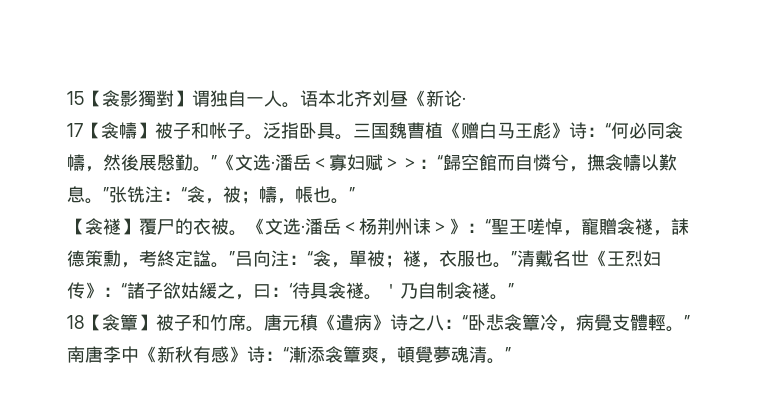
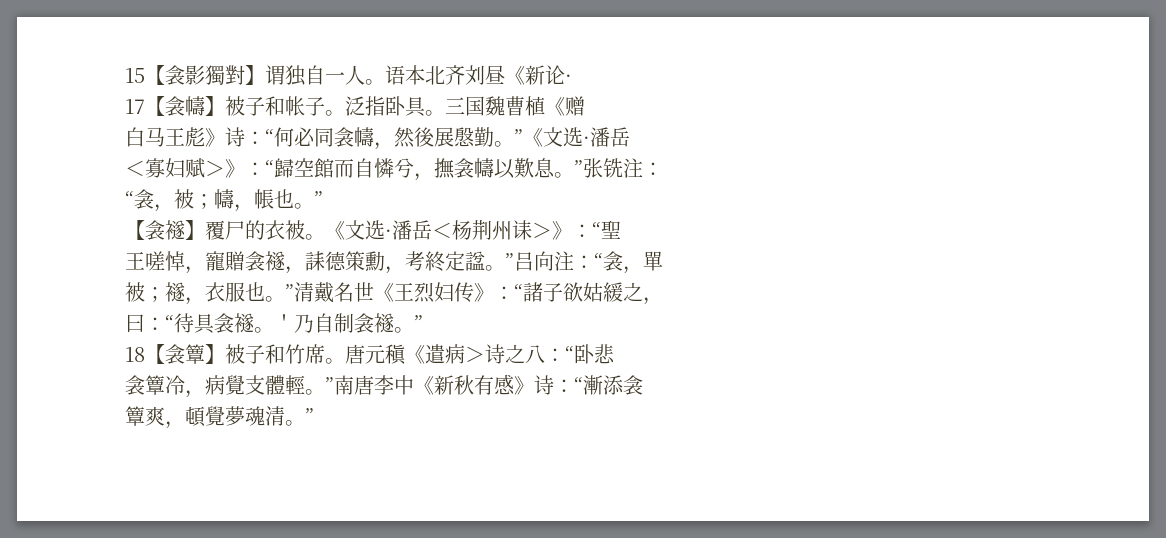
- 三国魏曹植《赠白马王彪》诗：“何必同衾幬，然後展慇勤。”《文选·潘岳＜寡妇赋＞＞：“歸空館而自憐兮，撫衾幬以歎息。”张铣注：“衾，被；幬，帳也。”
+ 三国魏曹植《赠
+ 白马王彪》诗：“何必同衾幬，然後展慇勤。”《文选·潘岳
+ ＜寡妇赋＞》：“歸空館而自憐兮，撫衾幬以歎息。”张铣注：
+ “衾，被；幬，帳也。”
- 《文选·潘岳＜杨荆州诔＞》：“聖王嗟悼，寵贈衾襚，誄德策勳，考終定諡。”吕向注：“衾，單被；襚，衣服也。”清戴名世《王烈妇传》：“諸子欲姑緩之，曰：‘待具衾襚。
+ 《文选·潘岳＜杨荆州诔＞》：“聖
+ 王嗟悼，寵贈衾襚，誄德策勳，考終定諡。”吕向注：“衾，單
+ 被；襚，衣服也。”清戴名世《王烈妇传》：“諸子欲姑緩之，
+ 曰：“待具衾襚。
- 唐元稹《遣病》诗之八：“卧悲衾簟冷，病覺支體輕。”南唐李中《新秋有感》诗：“漸添衾簟爽，頓覺夢魂清。”
+ 唐元稹《遣病＞诗之八：“卧悲
+ 衾簟冷，病覺支體輕。”南唐李中《新秋有感》诗：“漸添衾
+ 簟爽，頓覺夢魂清。”

